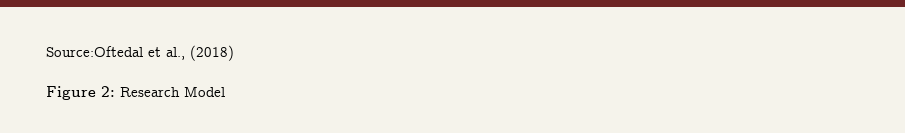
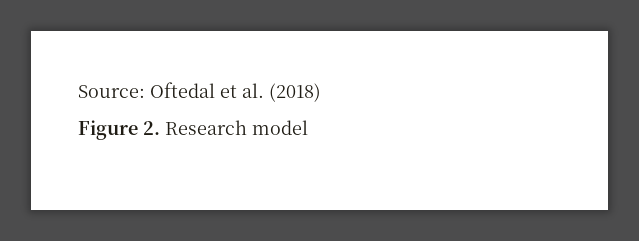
- Source:Oftedal et al., (2018)
+ Source: Oftedal et al. (2018)
- Figure 2: Research Model
+ Figure 2. Research model

